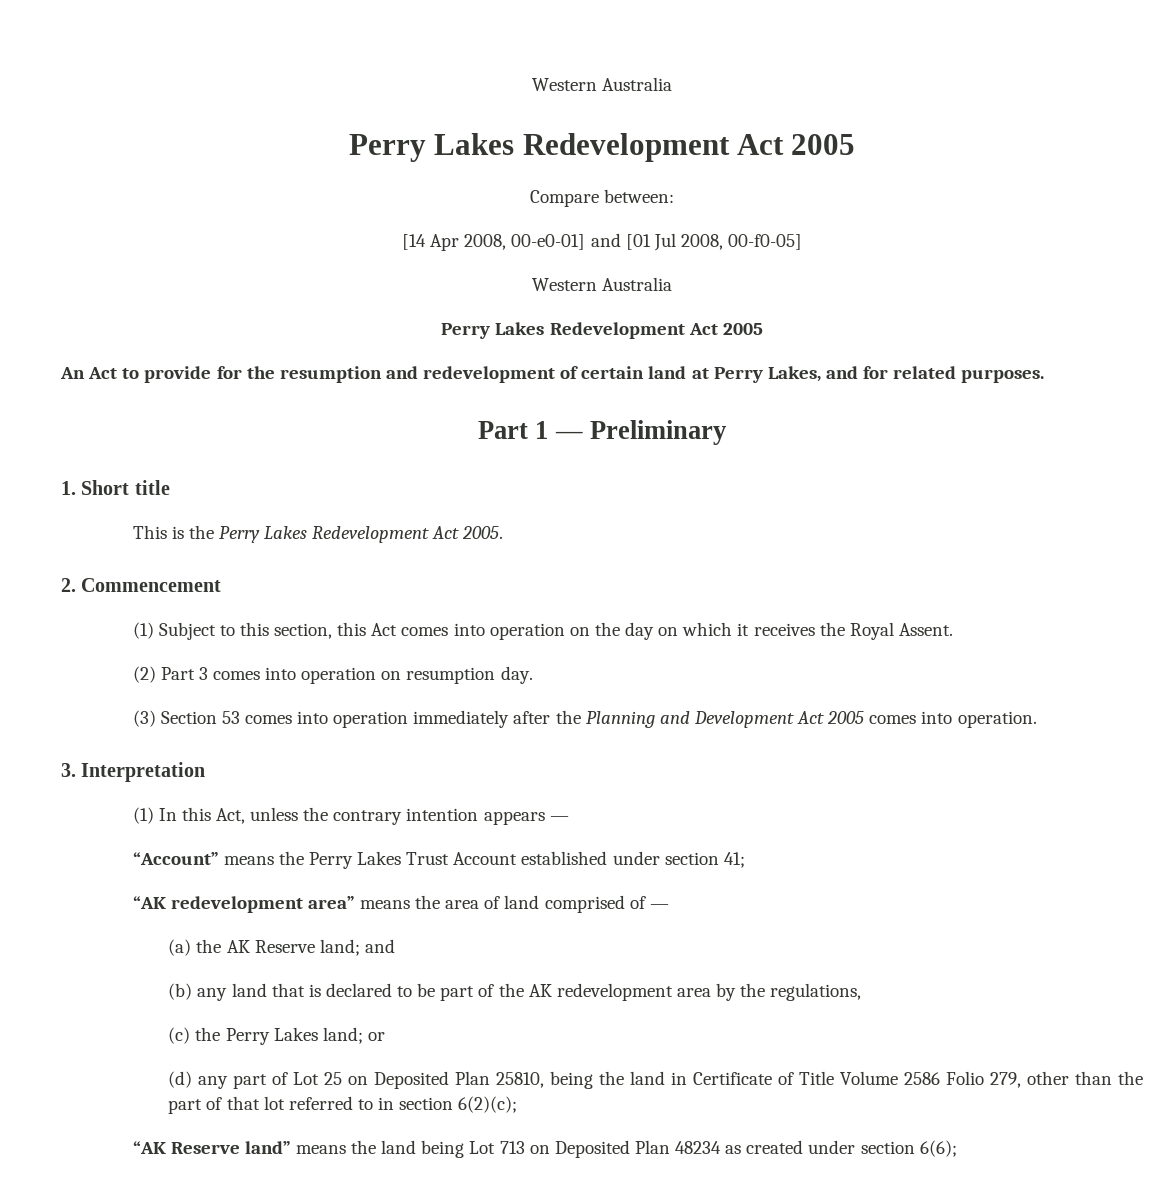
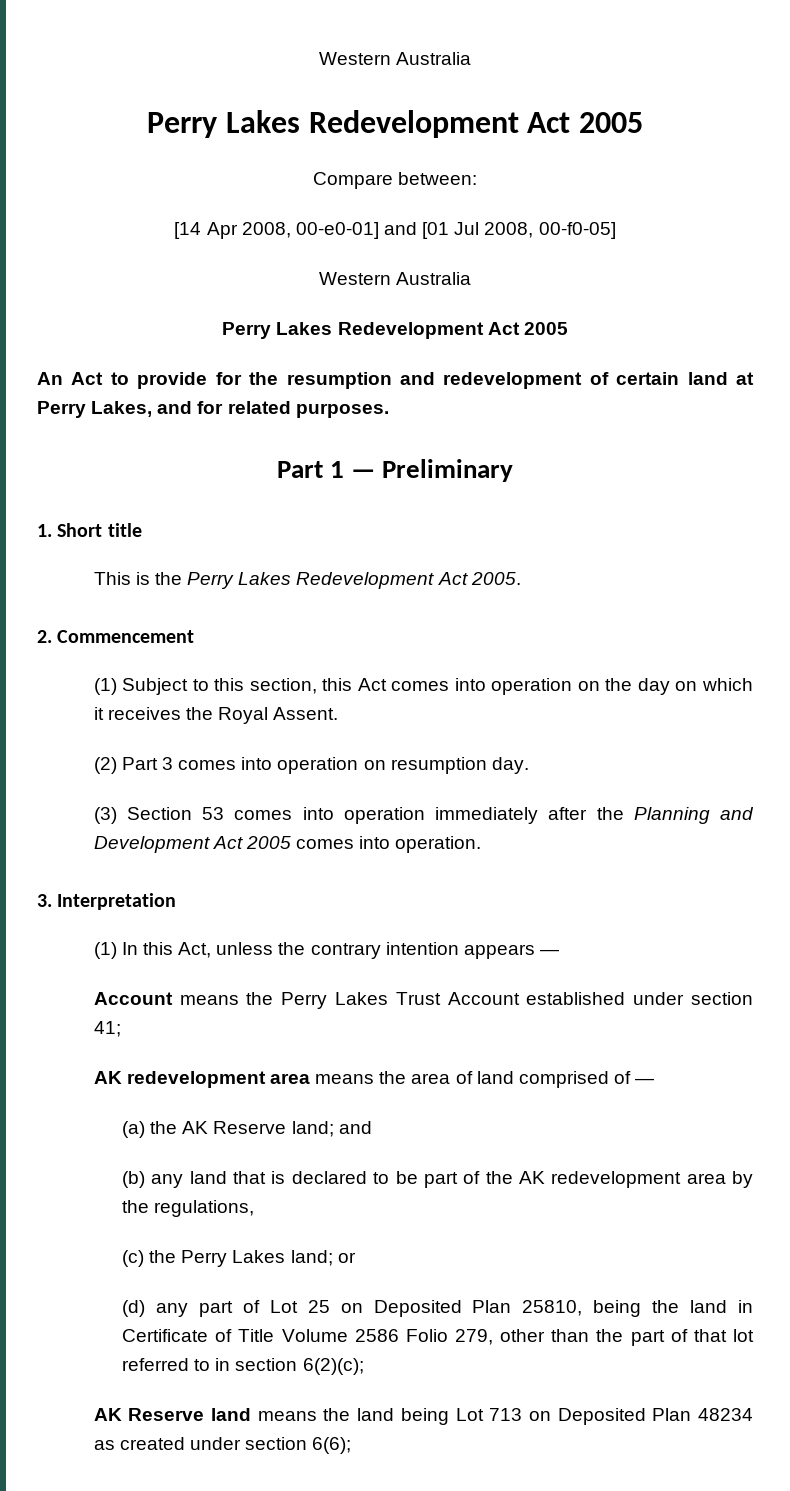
- “Account” means the Perry Lakes Trust Account established under section 41;
+ Account means the Perry Lakes Trust Account established under section 41;
- “AK redevelopment area” means the area of land comprised of —
+ AK redevelopment area means the area of land comprised of —
- “AK Reserve land” means the land being Lot 713 on Deposited Plan 48234 as created under section 6(6);
+ AK Reserve land means the land being Lot 713 on Deposited Plan 48234 as created under section 6(6);

